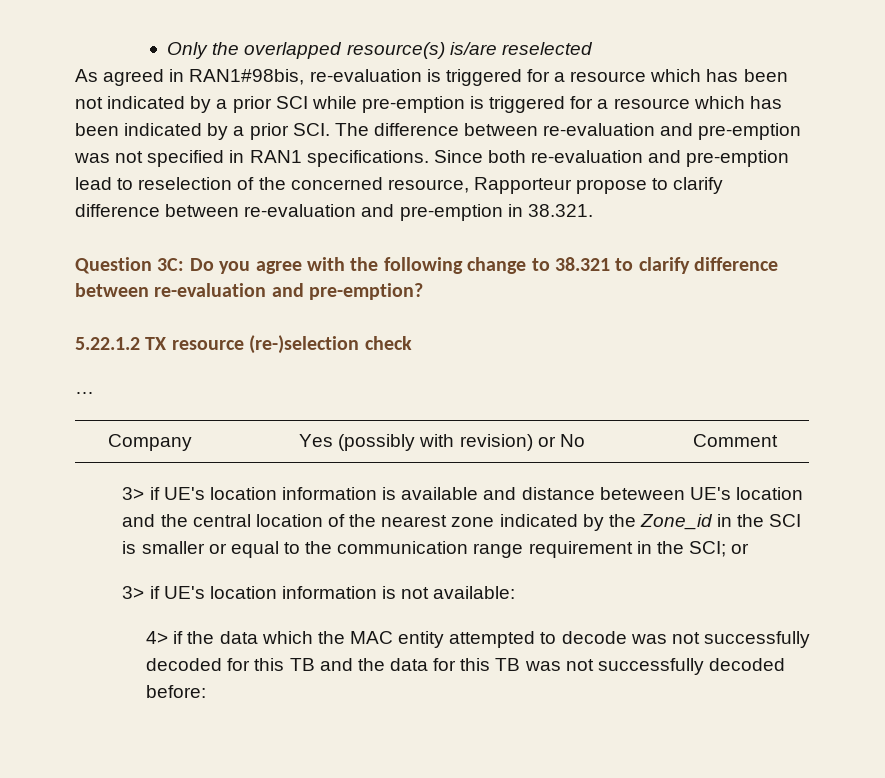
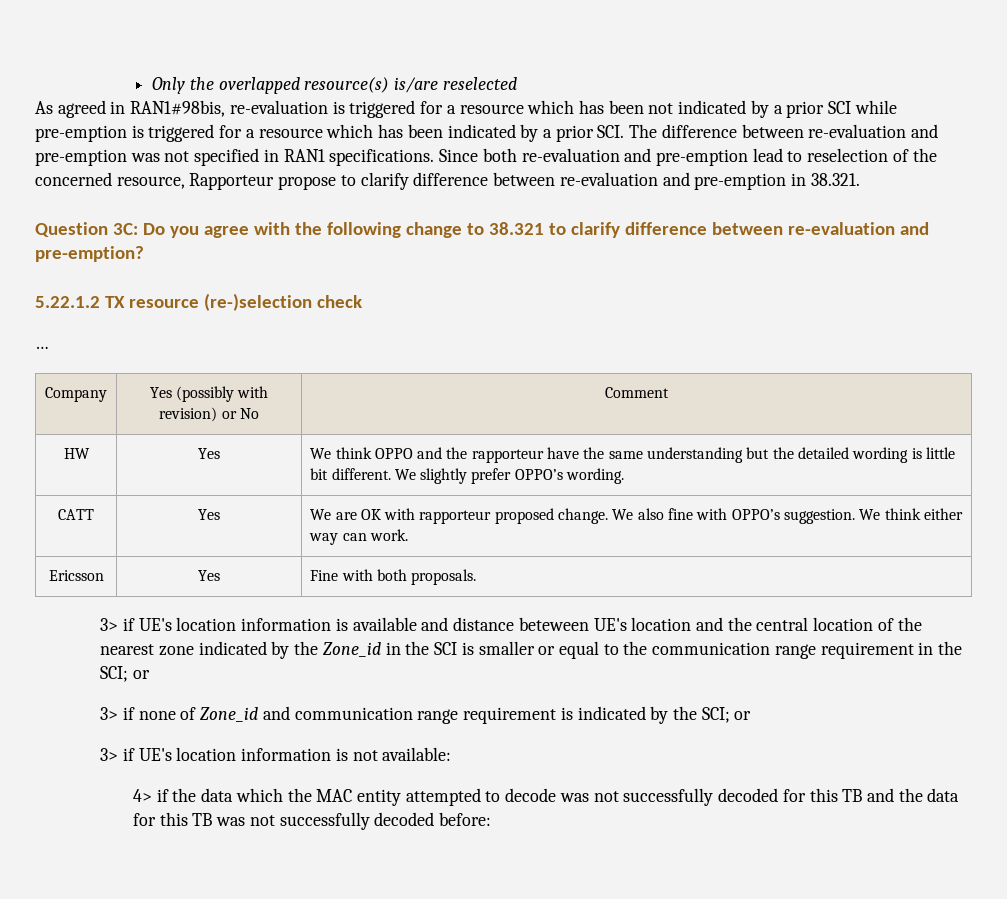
+ HW | Yes | We think OPPO and the rapporteur have the same understanding but the detailed wording is little bit different. We slightly prefer OPPO’s wording.
+ CATT | Yes | We are OK with rapporteur proposed change. We also fine with OPPO’s suggestion. We think either way can work.
+ Ericsson | Yes | Fine with both proposals.
+ 3> if none of Zone_id and communication range requirement is indicated by the SCI; or

